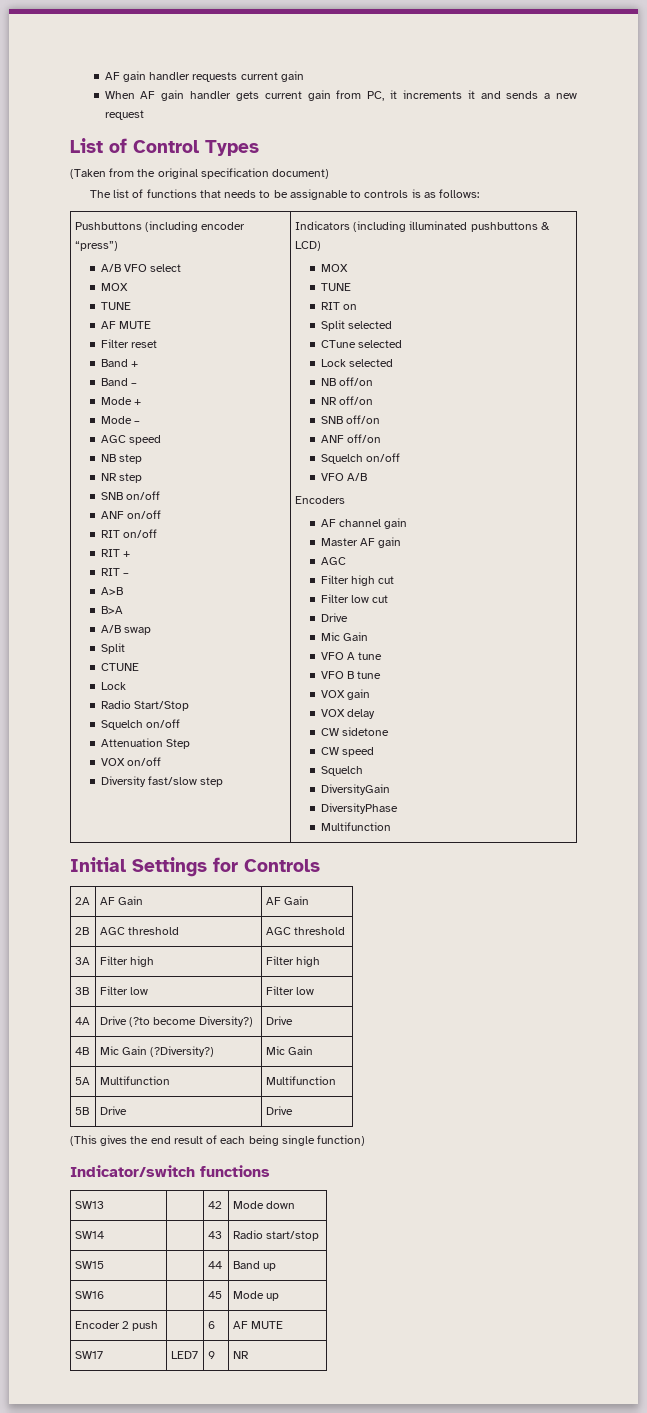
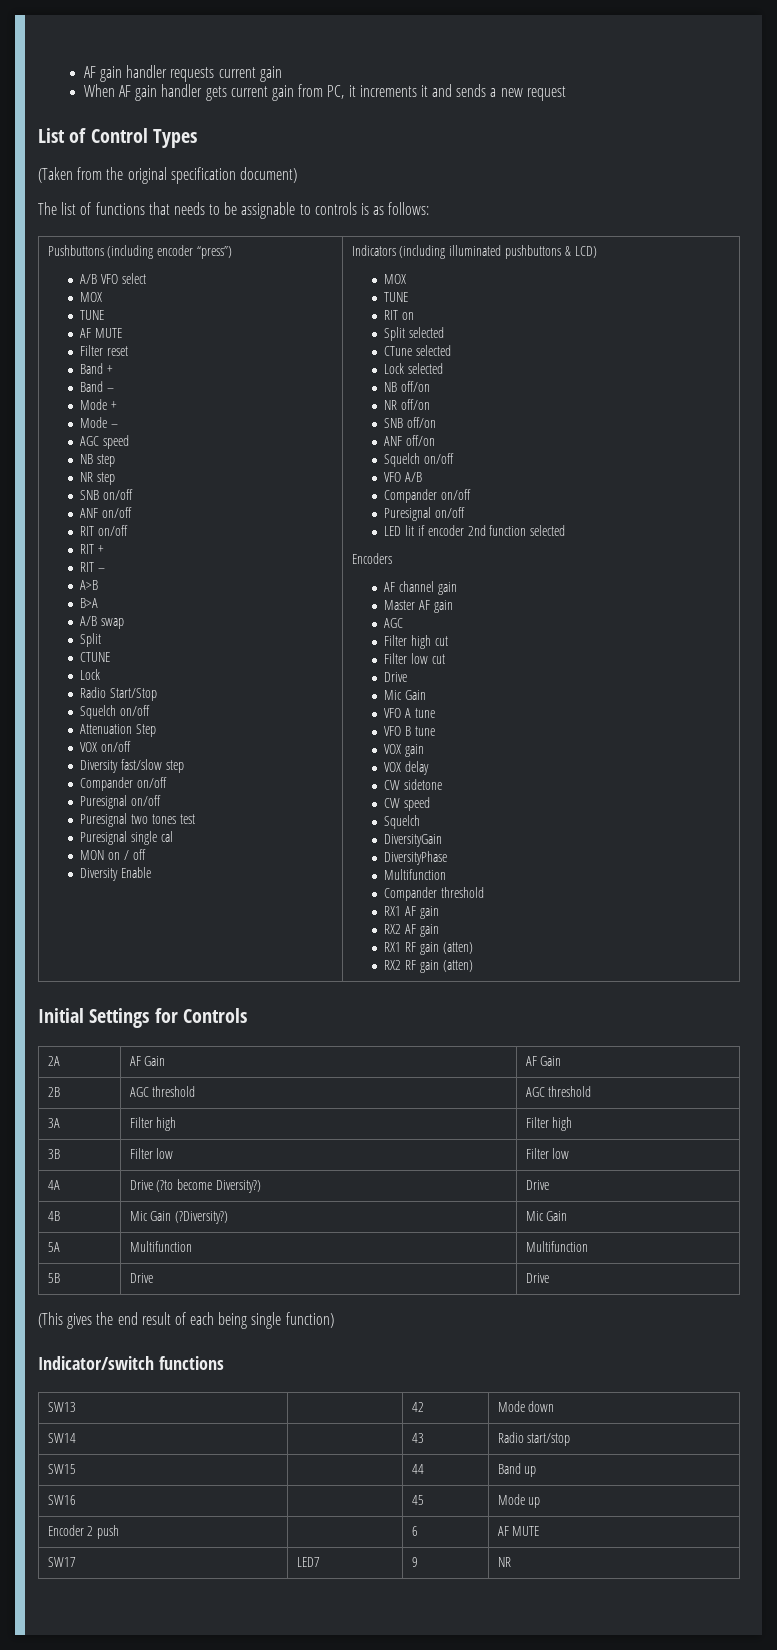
  Diversity fast/slow step
+ Compander on/off
+ Puresignal on/off
+ Puresignal two tones test
+ Puresignal single cal
+ MON on / off
+ Diversity Enable
  VFO A/B
+ Compander on/off
+ Puresignal on/off
+ LED lit if encoder 2nd function selected
+ Compander threshold
+ RX1 AF gain
+ RX2 AF gain
+ RX1 RF gain (atten)
+ RX2 RF gain (atten)

